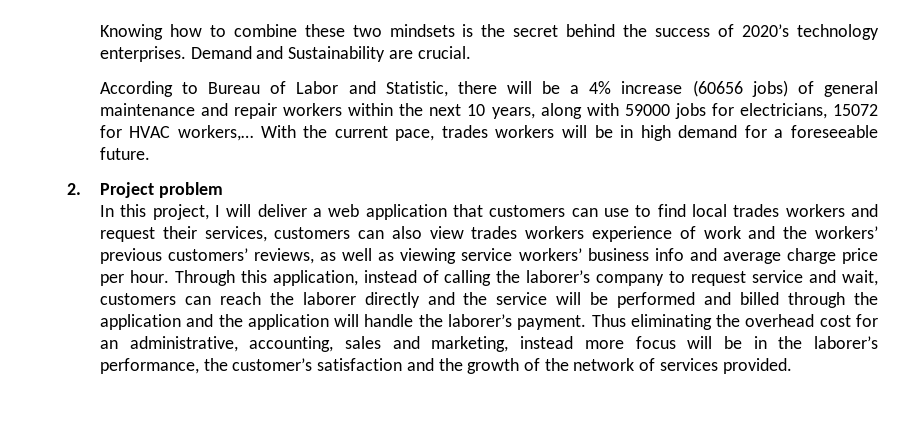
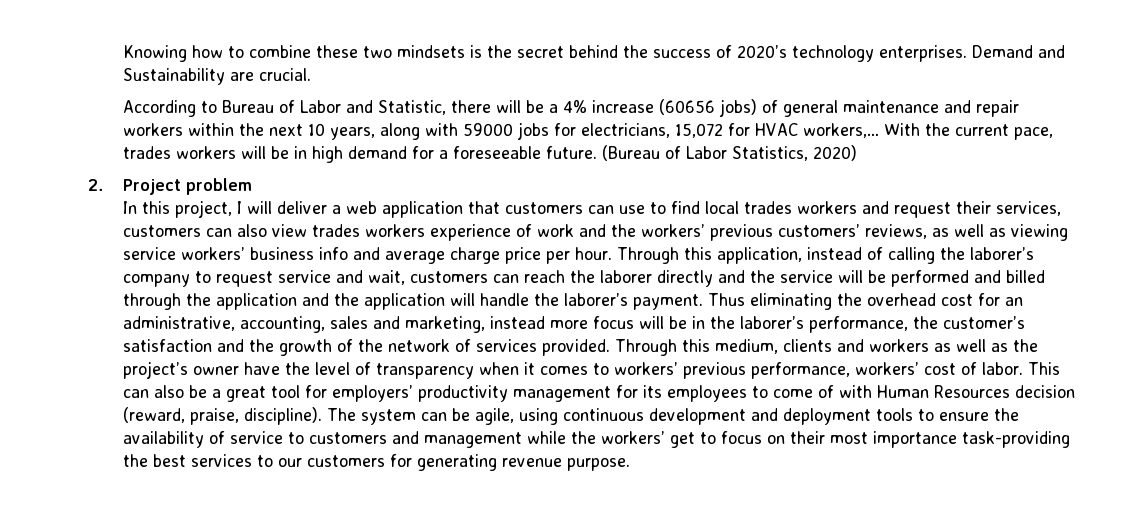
- According to Bureau of Labor and Statistic, there will be a 4% increase (60656 jobs) of general maintenance and repair workers within the next 10 years, along with 59000 jobs for electricians, 15072 for HVAC workers,…
+ According to Bureau of Labor and Statistic, there will be a 4% increase (60656 jobs) of general maintenance and repair workers within the next 10 years, along with 59000 jobs for electricians, 15,072 for HVAC workers,…
+ (Bureau of Labor Statistics, 2020)
+ Through this medium, clients and workers as well as the project’s owner have the level of transparency when it comes to workers’ previous performance, workers’ cost of labor. This can also be a great tool for employers’ productivity management for its employees to come of with Human Resources decision (reward, praise, discipline). The system can be agile, using continuous development and deployment tools to ensure the availability of service to customers and management while the workers’ get to focus on their most importance task-providing the best services to our customers for generating revenue purpose.

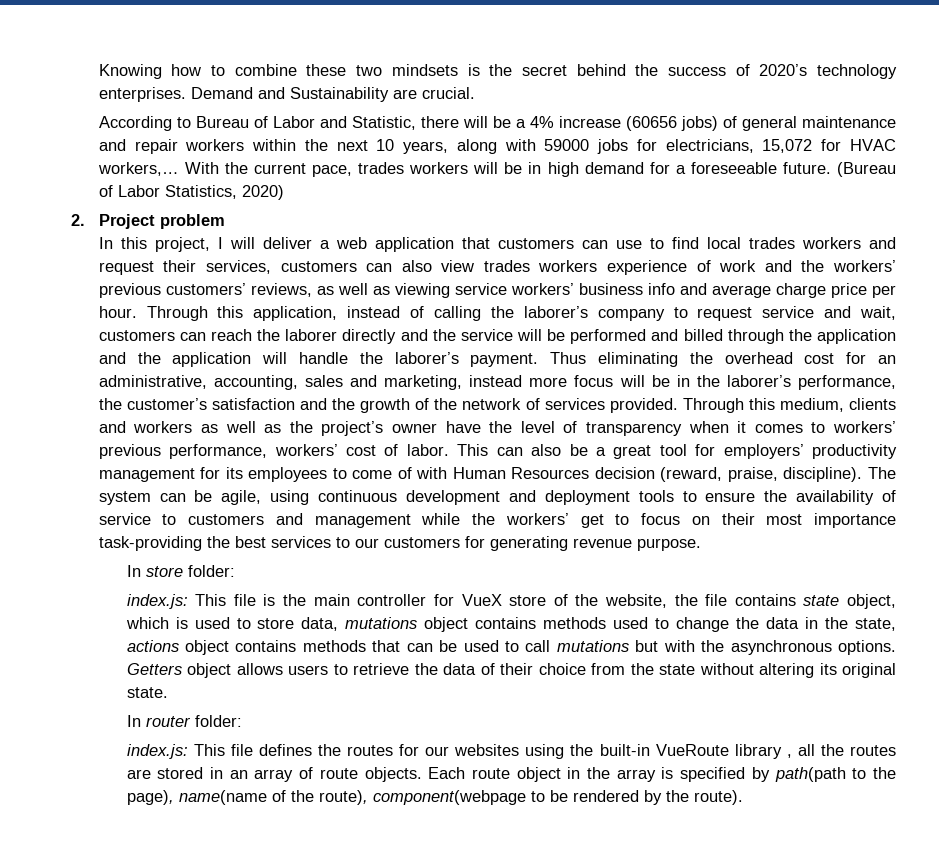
+ In store folder:
+ index.js: This file is the main controller for VueX store of the website, the file contains state object, which is used to store data, mutations object contains methods used to change the data in the state, actions object contains methods that can be used to call mutations but with the asynchronous options. Getters object allows users to retrieve the data of their choice from the state without altering its original state.
+ In router folder:
+ index.js: This file defines the routes for our websites using the built-in VueRoute library , all the routes are stored in an array of route objects. Each route object in the array is specified by path(path to the page), name(name of the route), component(webpage to be rendered by the route).

